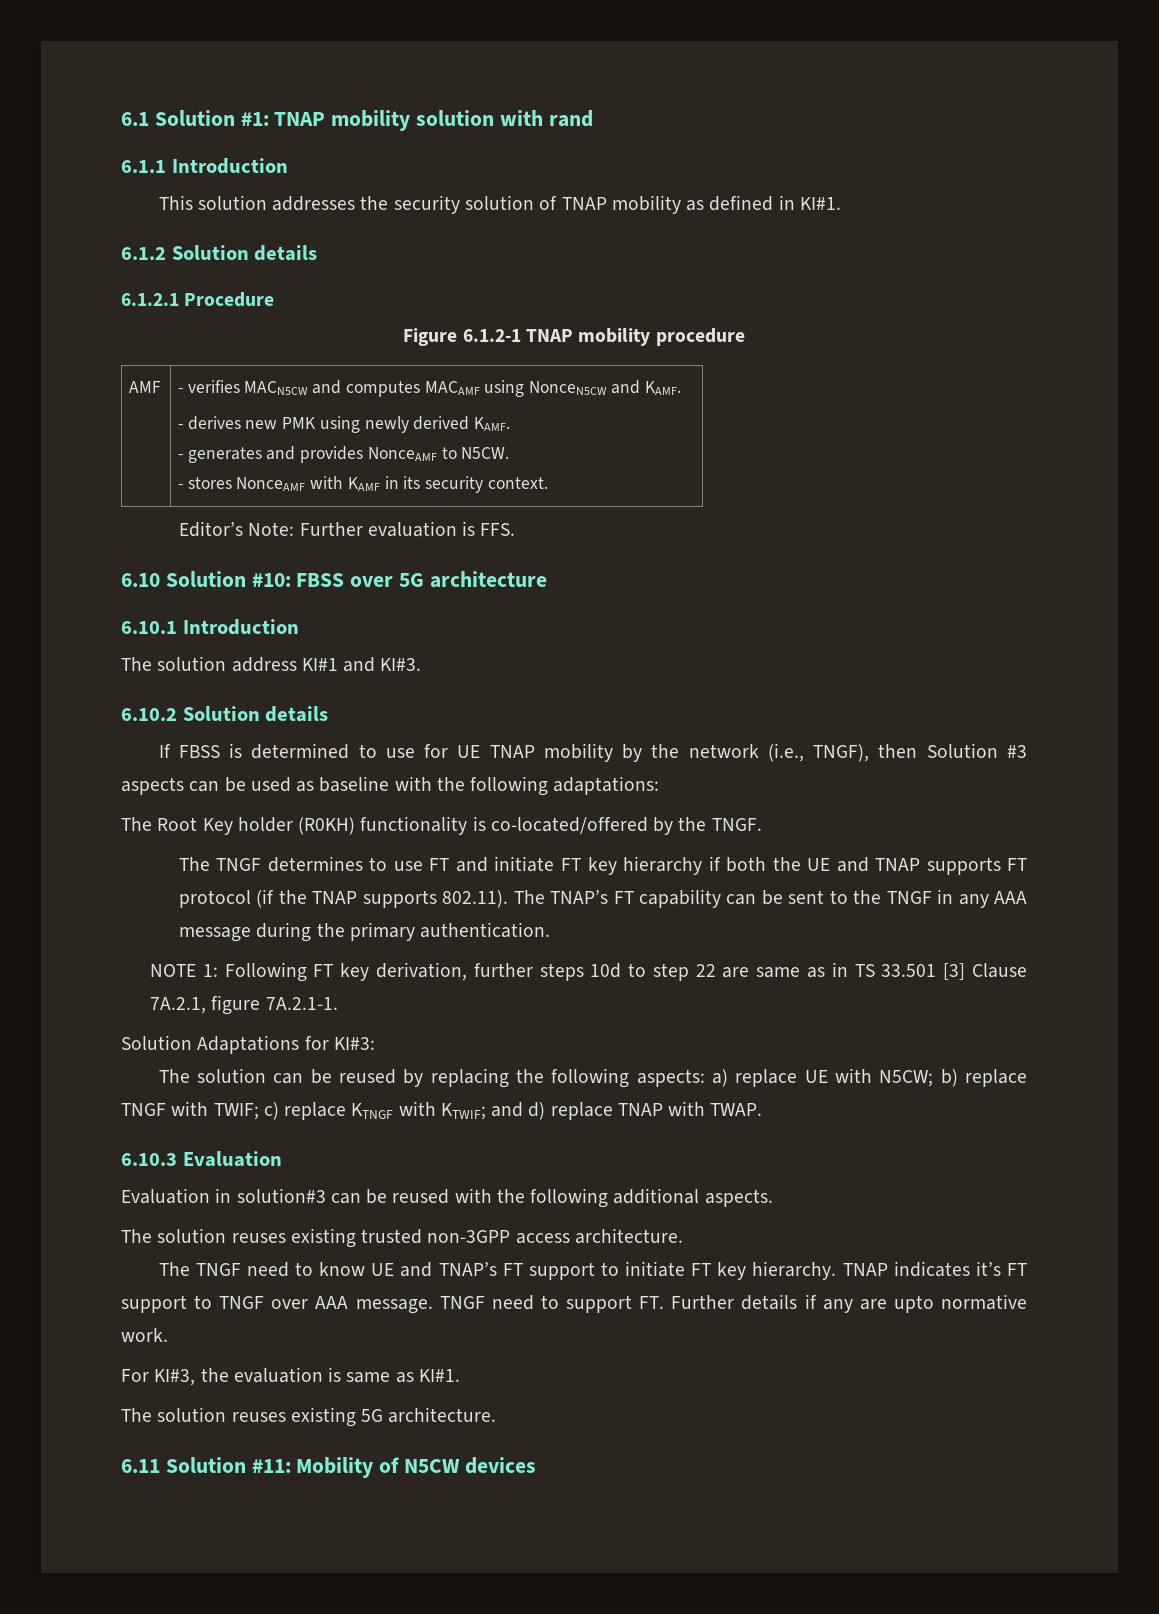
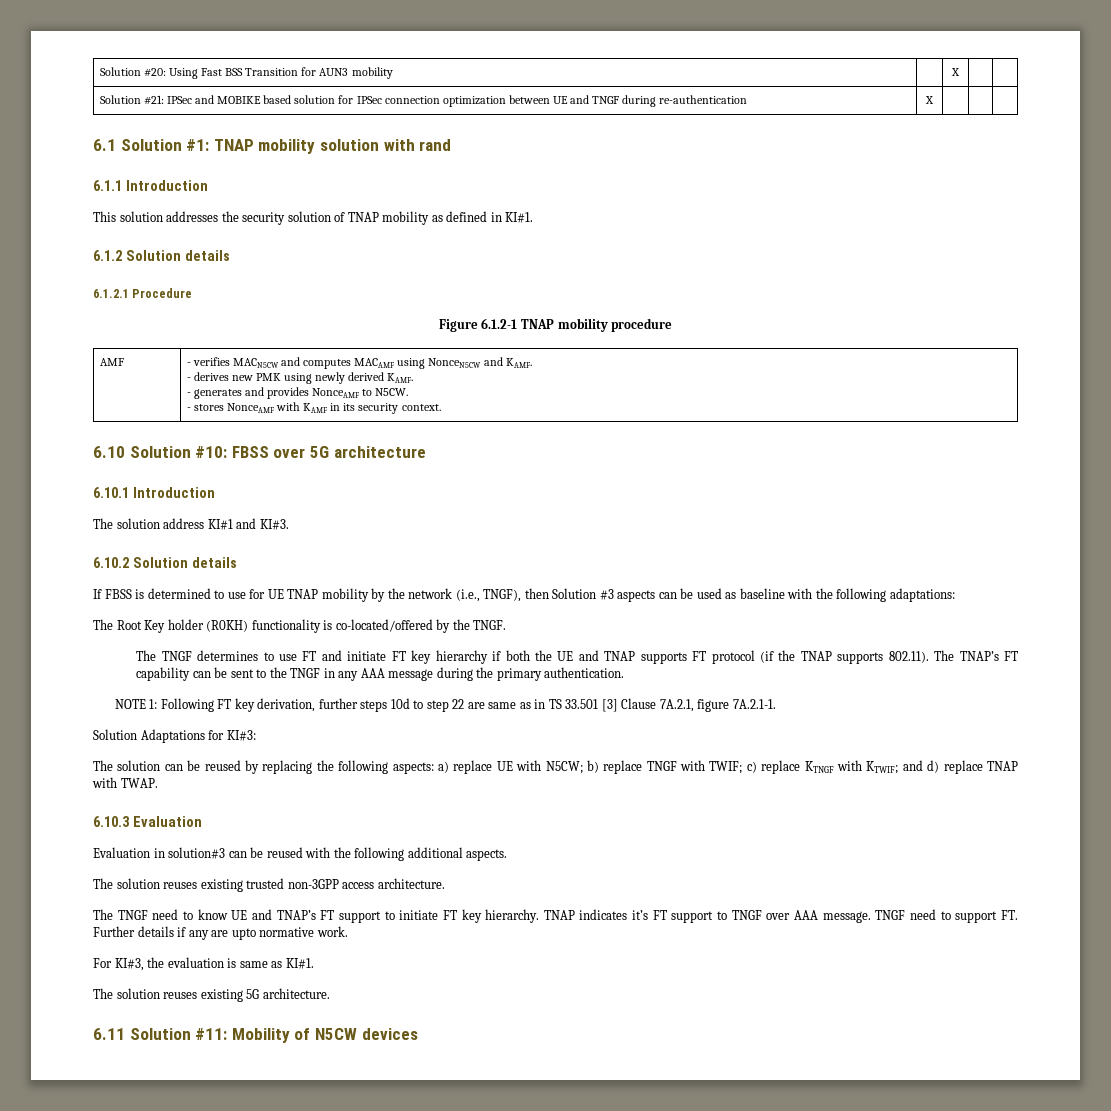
+ Solution #20: Using Fast BSS Transition for AUN3 mobility | | X | |
+ Solution #21: IPSec and MOBIKE based solution for IPSec connection optimization between UE and TNGF during re-authentication | X | | |
- Editor’s Note: Further evaluation is FFS.

